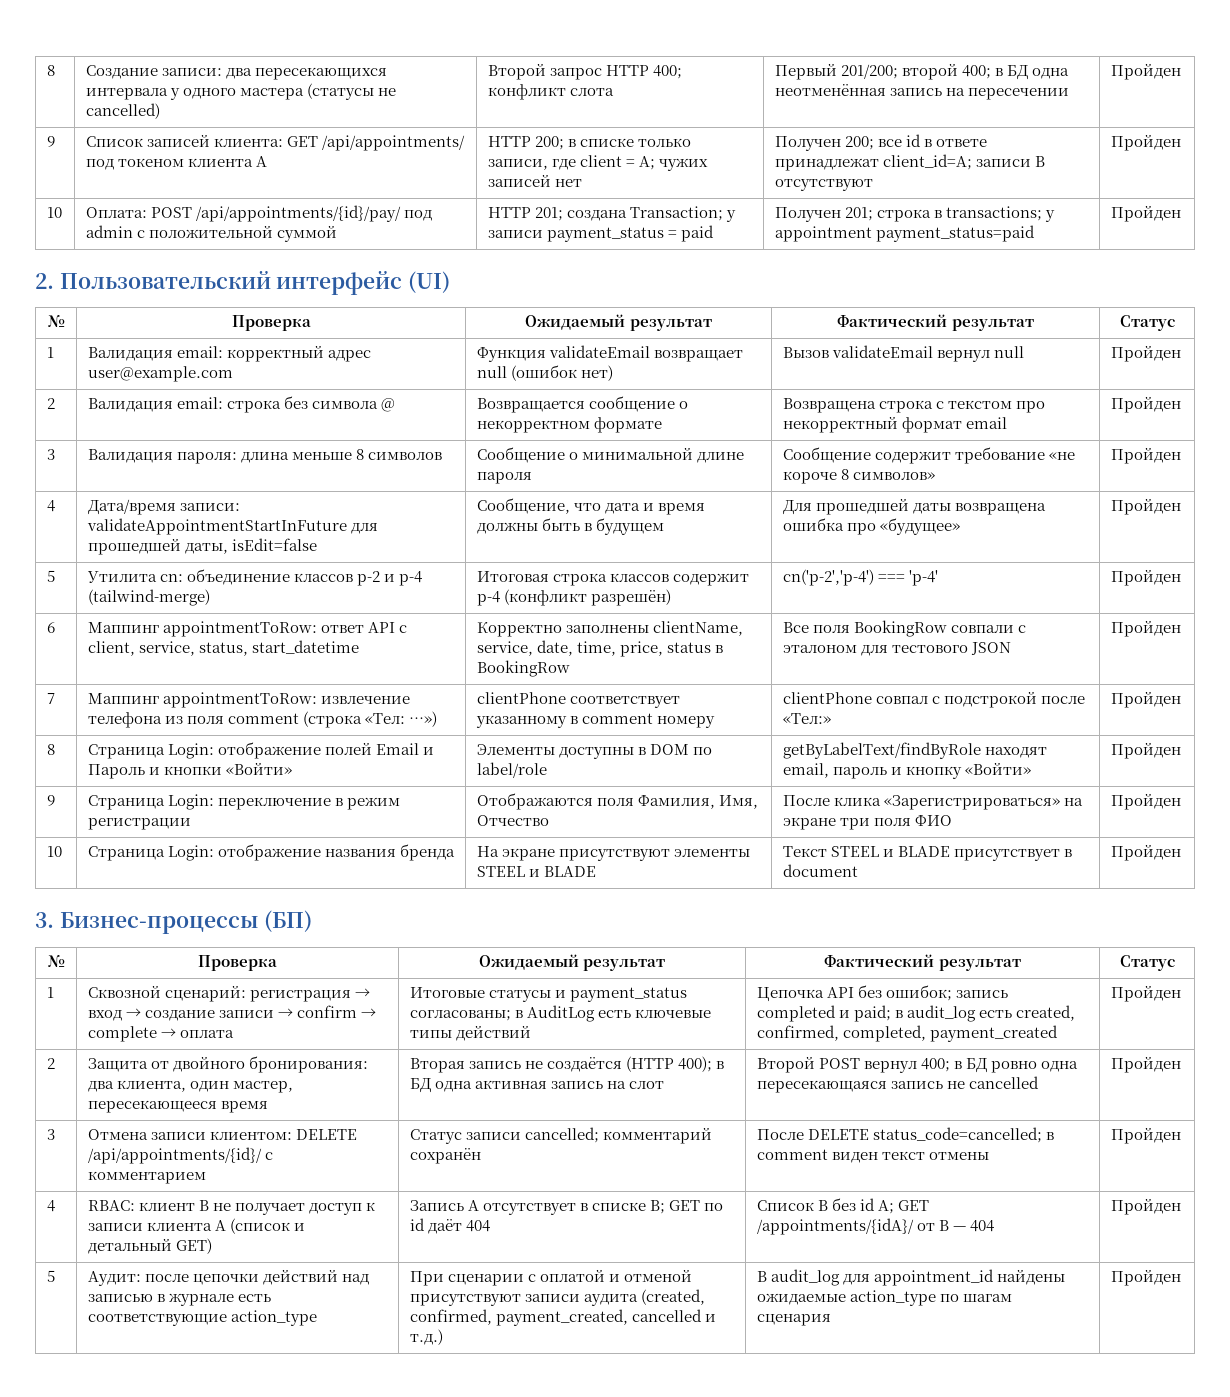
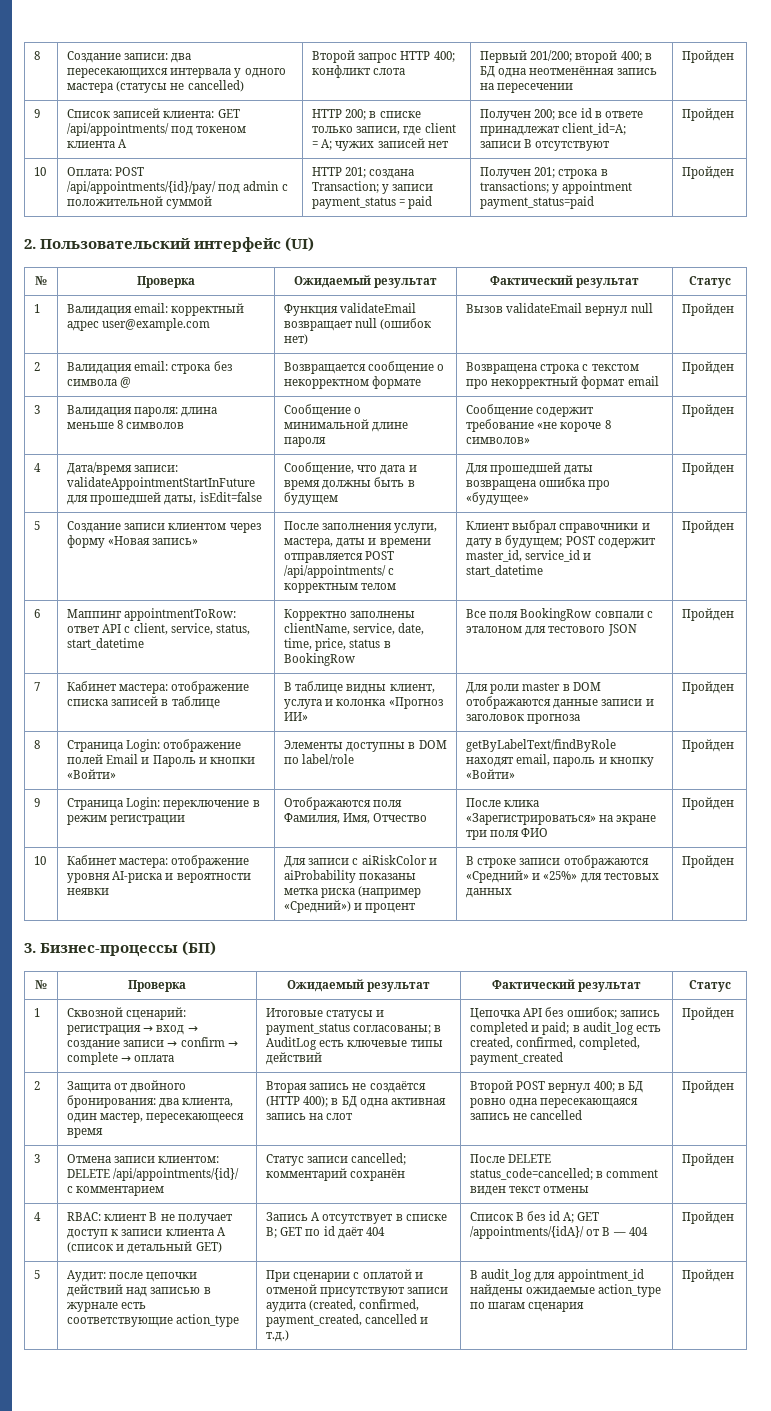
- 5 | Утилита cn: объединение классов p-2 и p-4 (tailwind-merge) | Итоговая строка классов содержит p-4 (конфликт разрешён) | cn('p-2','p-4') === 'p-4' | Пройден
+ 5 | Создание записи клиентом через форму «Новая запись» | После заполнения услуги, мастера, даты и времени отправляется POST /api/appointments/ с корректным телом | Клиент выбрал справочники и дату в будущем; POST содержит master_id, service_id и start_datetime | Пройден
- 7 | Маппинг appointmentToRow: извлечение телефона из поля comment (строка «Тел: …») | clientPhone соответствует указанному в comment номеру | clientPhone совпал с подстрокой после «Тел:» | Пройден
+ 7 | Кабинет мастера: отображение списка записей в таблице | В таблице видны клиент, услуга и колонка «Прогноз ИИ» | Для роли master в DOM отображаются данные записи и заголовок прогноза | Пройден
- 10 | Страница Login: отображение названия бренда | На экране присутствуют элементы STEEL и BLADE | Текст STEEL и BLADE присутствует в document | Пройден
+ 10 | Кабинет мастера: отображение уровня AI-риска и вероятности неявки | Для записи с aiRiskColor и aiProbability показаны метка риска (например «Средний») и процент | В строке записи отображаются «Средний» и «25%» для тестовых данных | Пройден

